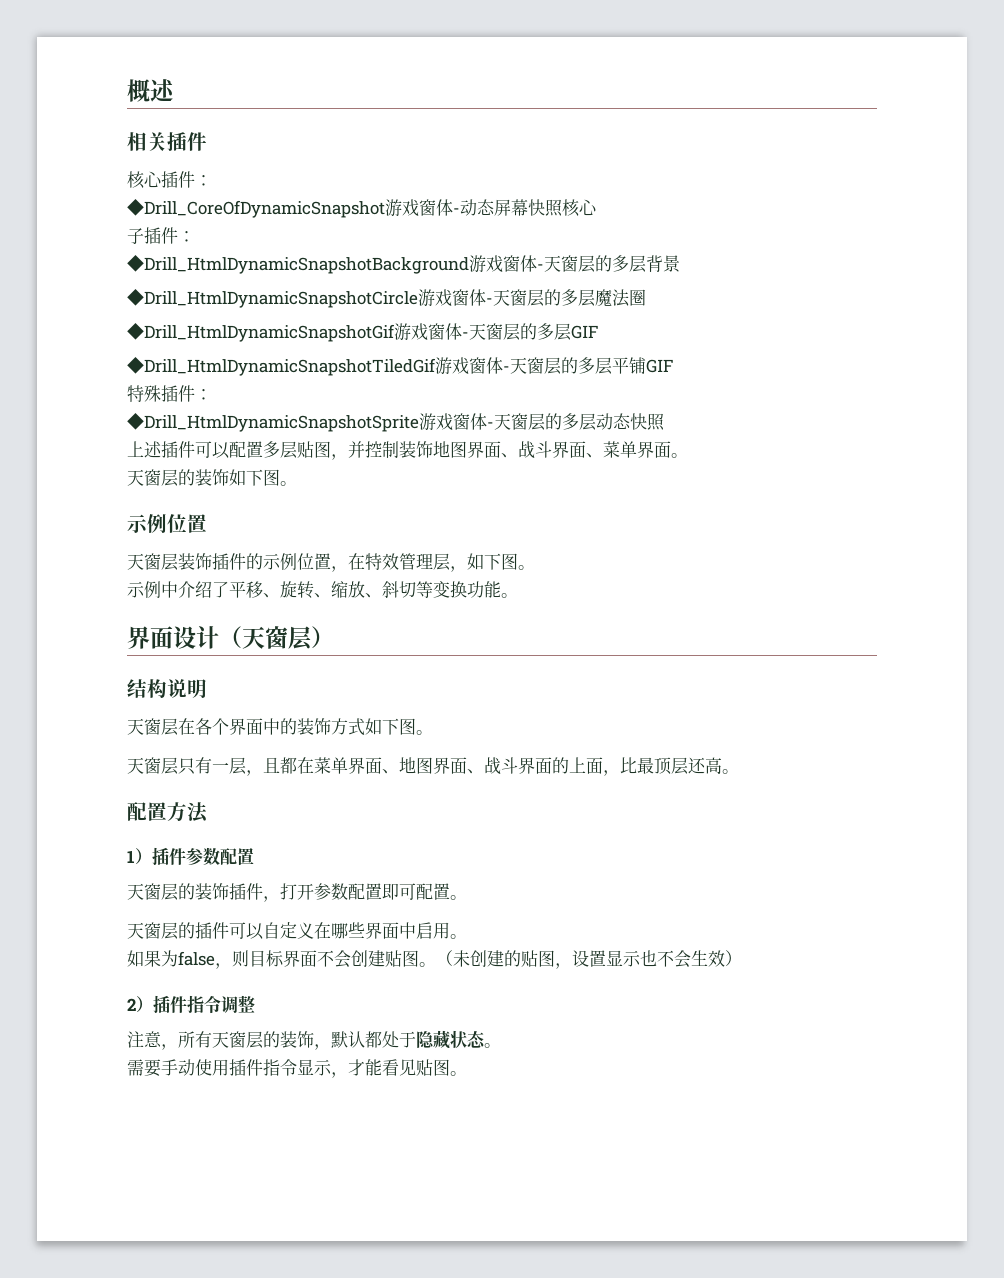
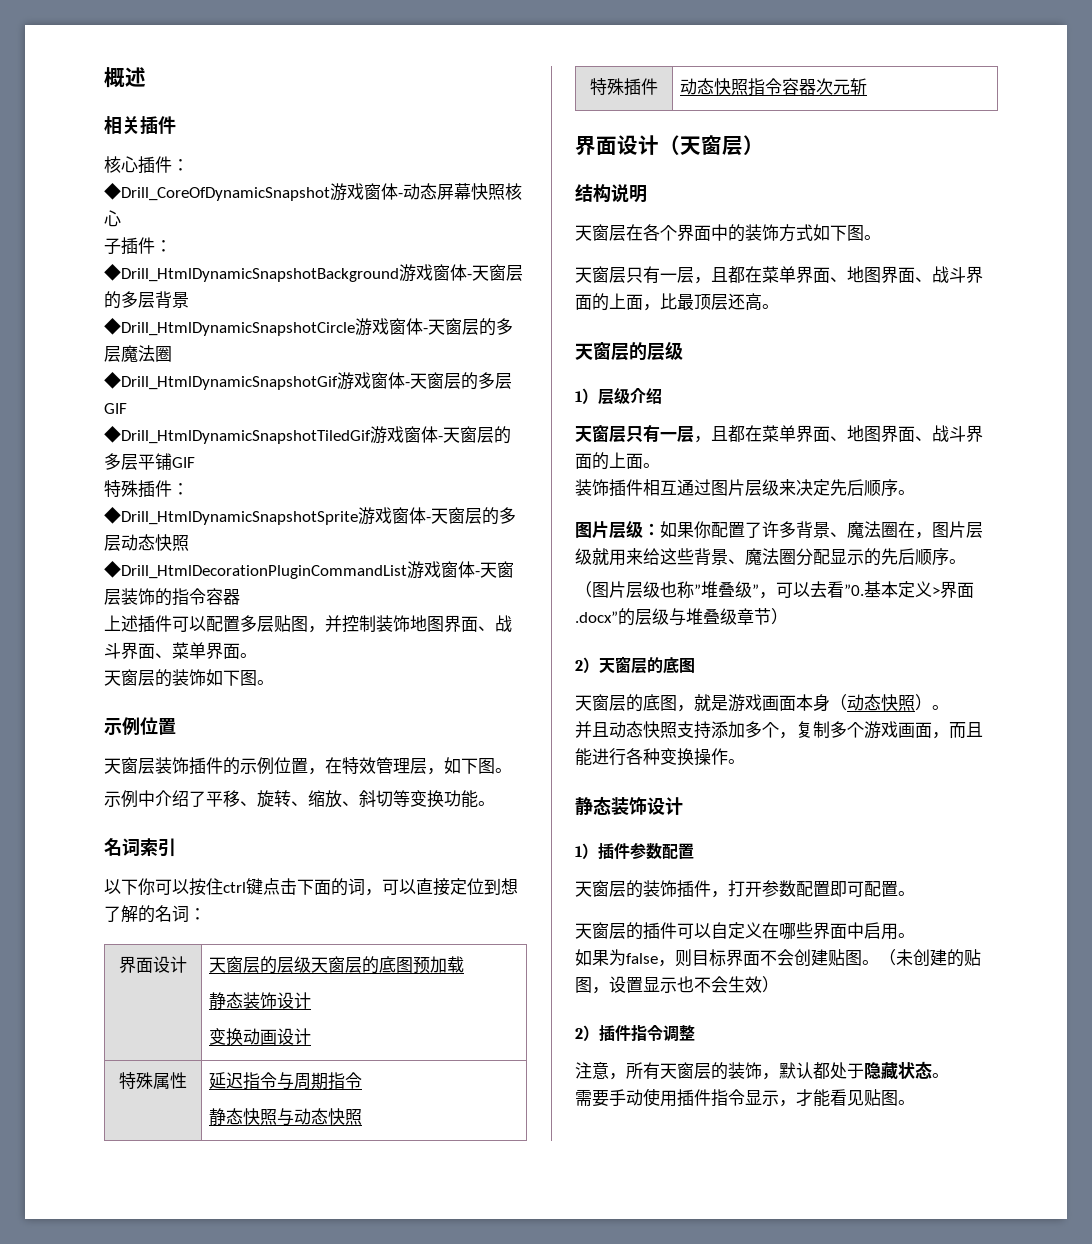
+ ◆Drill_HtmlDecorationPluginCommandList游戏窗体-天窗层装饰的指令容器
+ 名词索引
+ 以下你可以按住ctrl键点击下面的词，可以直接定位到想了解的名词：
+ 界面设计 | 天窗层的层级天窗层的底图预加载
+ 静态装饰设计
+ 变换动画设计
+ 特殊属性 | 延迟指令与周期指令
+ 静态快照与动态快照
+ 特殊插件 | 动态快照指令容器次元斩
  天窗层只有一层，且都在菜单界面、地图界面、战斗界面的上面，比最顶层还高。
- 配置方法
+ 天窗层的层级
+ 1）层级介绍
+ 天窗层只有一层，且都在菜单界面、地图界面、战斗界面的上面。
+ 装饰插件相互通过图片层级来决定先后顺序。
+ 图片层级：如果你配置了许多背景、魔法圈在，图片层级就用来给这些背景、魔法圈分配显示的先后顺序。
+ （图片层级也称”堆叠级”，可以去看”0.基本定义>界面.docx”的层级与堆叠级章节）
+ 2）天窗层的底图
+ 天窗层的底图，就是游戏画面本身（动态快照）。
+ 并且动态快照支持添加多个，复制多个游戏画面，而且能进行各种变换操作。
+ 静态装饰设计

